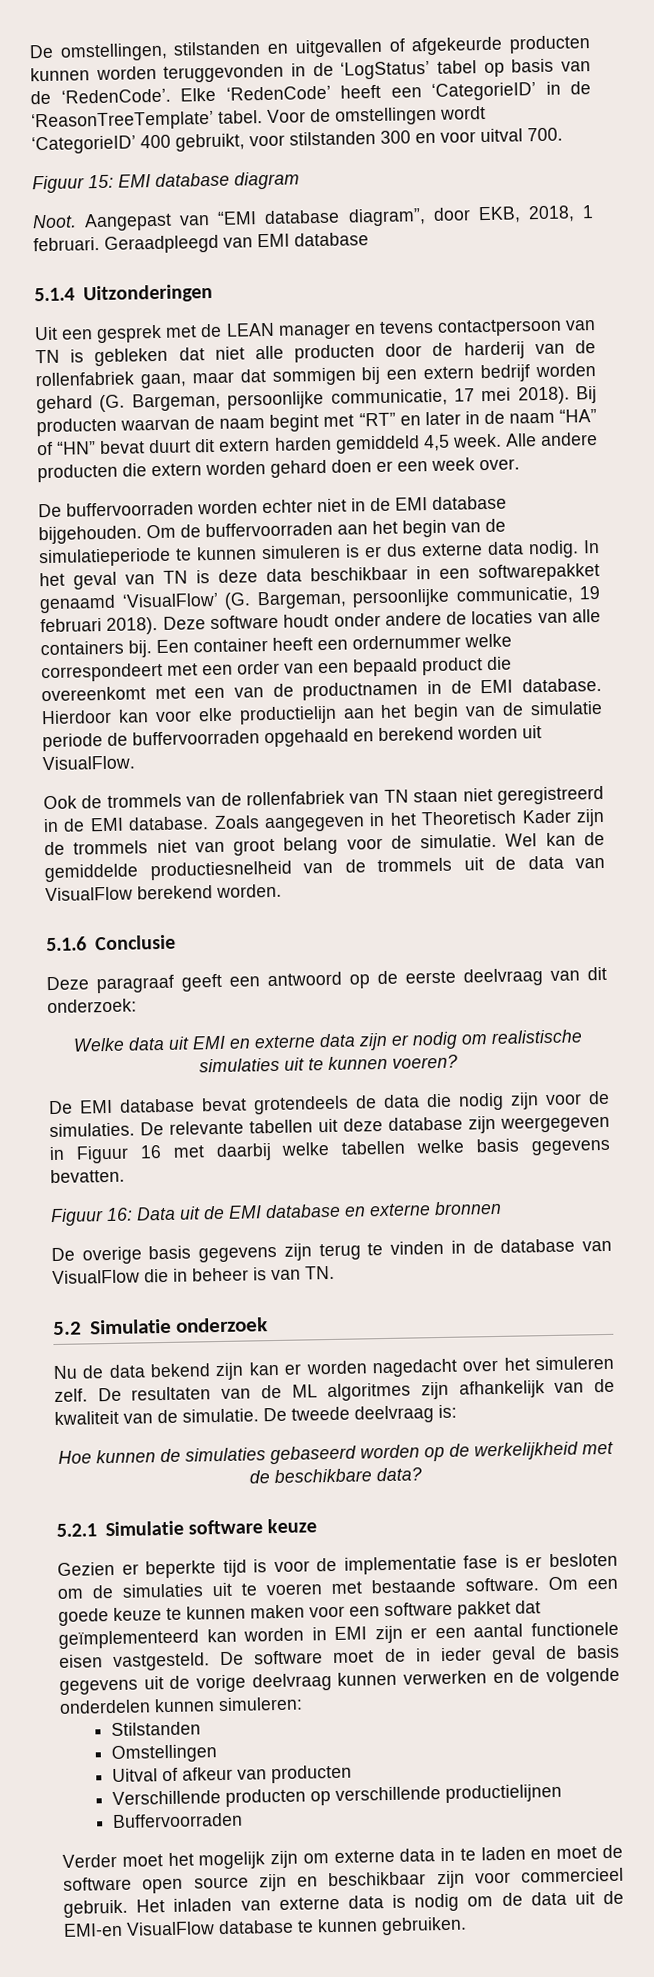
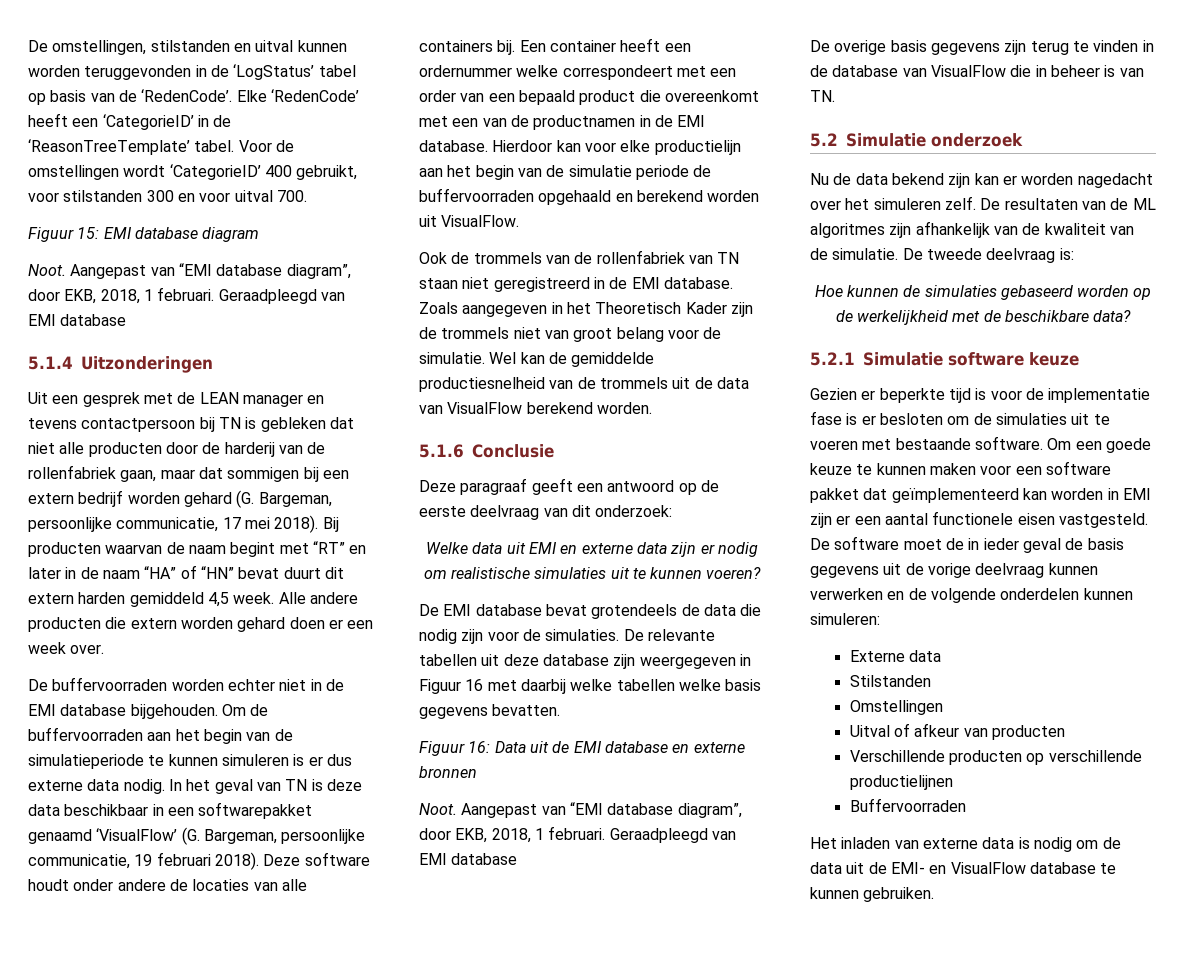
- De omstellingen, stilstanden en uitgevallen of afgekeurde producten kunnen worden teruggevonden in de ‘LogStatus’ tabel op basis van de ‘RedenCode’.
+ De omstellingen, stilstanden en uitval kunnen worden teruggevonden in de ‘LogStatus’ tabel op basis van de ‘RedenCode’.
- Uit een gesprek met de LEAN manager en tevens contactpersoon van TN is gebleken dat niet alle producten door de harderij van de rollenfabriek gaan, maar dat sommigen bij een extern bedrijf worden gehard (G. Bargeman, persoonlijke communicatie, 17 mei 2018).
+ Uit een gesprek met de LEAN manager en tevens contactpersoon bij TN is gebleken dat niet alle producten door de harderij van de rollenfabriek gaan, maar dat sommigen bij een extern bedrijf worden gehard (G. Bargeman, persoonlijke communicatie, 17 mei 2018).
  Figuur 16: Data uit de EMI database en externe bronnen
+ Noot. Aangepast van “EMI database diagram”, door EKB, 2018, 1 februari. Geraadpleegd van EMI database
+ Externe data
- Verder moet het mogelijk zijn om externe data in te laden en moet de software open source zijn en beschikbaar zijn voor commercieel gebruik. Het inladen van externe data is nodig om de data uit de EMI-en VisualFlow database te kunnen gebruiken.
+ Het inladen van externe data is nodig om de data uit de EMI- en VisualFlow database te kunnen gebruiken.

